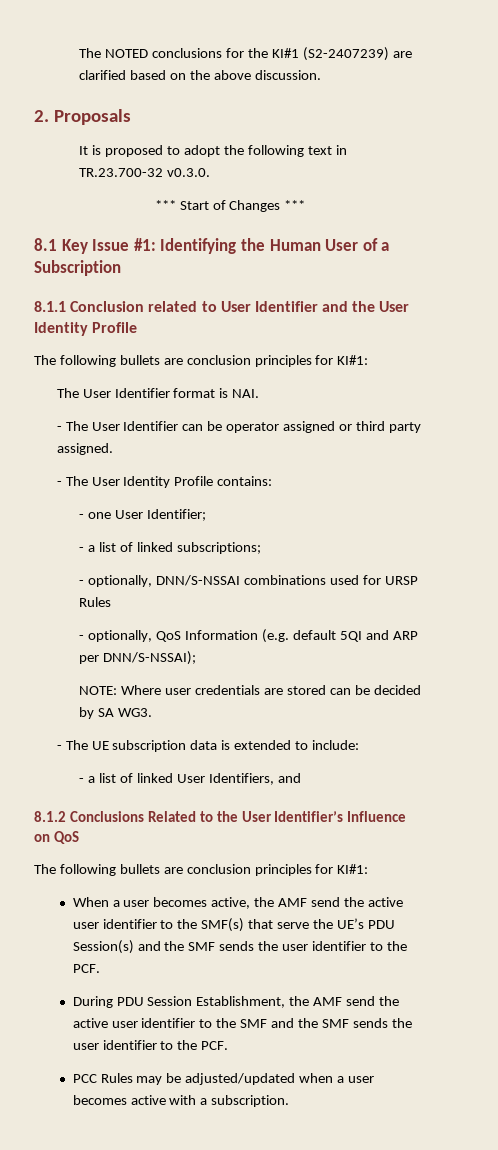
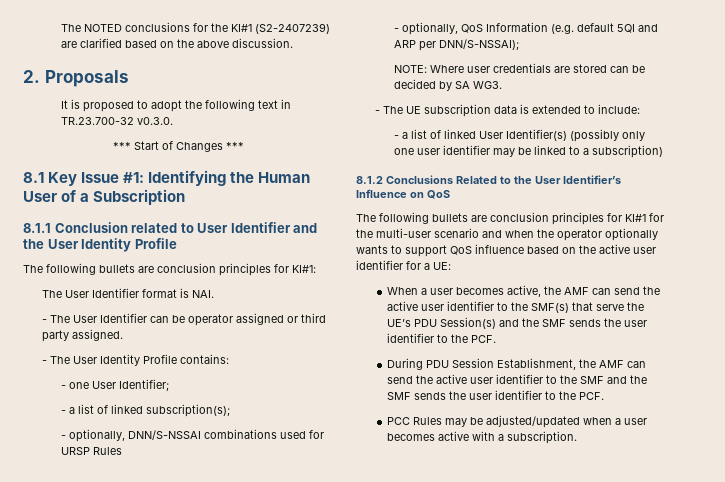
- - a list of linked subscriptions;
+ - a list of linked subscription(s);
- - a list of linked User Identifiers, and
+ - a list of linked User Identifier(s) (possibly only one user identifier may be linked to a subscription)
  8.1.2 Conclusions Related to the User Identifier’s Influence on QoS
- The following bullets are conclusion principles for KI#1:
+ The following bullets are conclusion principles for KI#1 for the multi-user scenario and when the operator optionally wants to support QoS influence based on the active user identifier for a UE:
- When a user becomes active, the AMF send the active user identifier to the SMF(s) that serve the UE’s PDU Session(s) and the SMF sends the user identifier to the PCF.
+ When a user becomes active, the AMF can send the active user identifier to the SMF(s) that serve the UE’s PDU Session(s) and the SMF sends the user identifier to the PCF.
- During PDU Session Establishment, the AMF send the active user identifier to the SMF and the SMF sends the user identifier to the PCF.
+ During PDU Session Establishment, the AMF can send the active user identifier to the SMF and the SMF sends the user identifier to the PCF.

